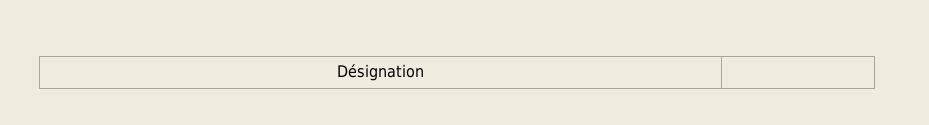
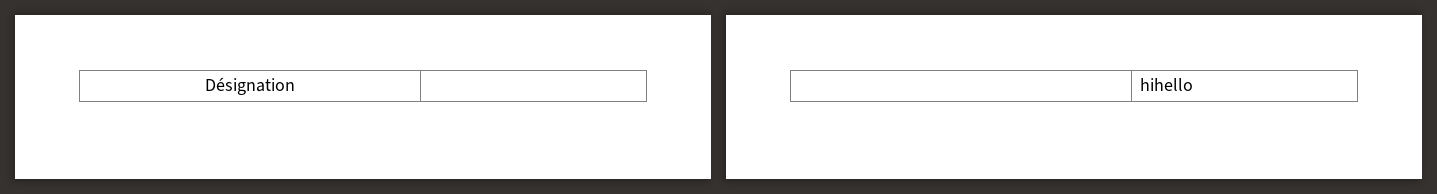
+ | hihello

